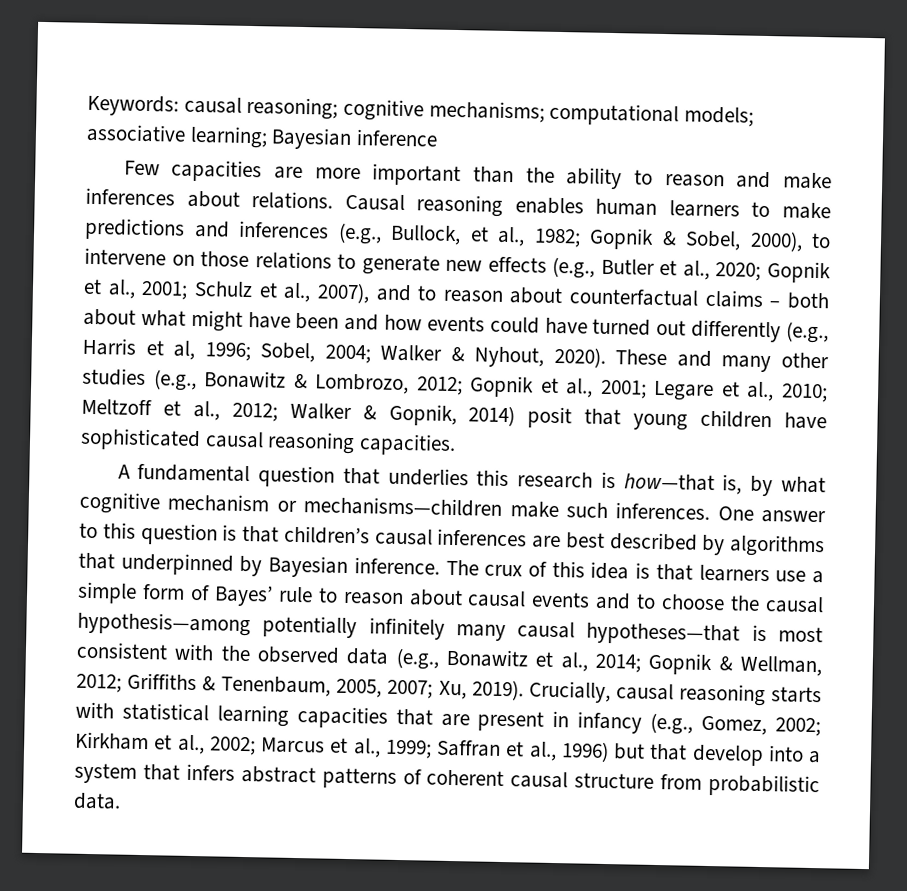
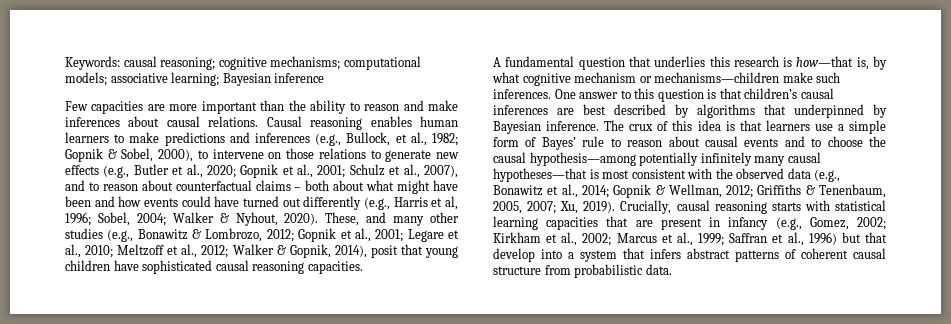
- Few capacities are more important than the ability to reason and make inferences about relations.
+ Few capacities are more important than the ability to reason and make inferences about causal relations.
- These and many other studies (e.g., Bonawitz & Lombrozo, 2012; Gopnik et al., 2001; Legare et al., 2010; Meltzoff et al., 2012; Walker & Gopnik, 2014) posit that young children have sophisticated causal reasoning capacities.
+ These, and many other studies (e.g., Bonawitz & Lombrozo, 2012; Gopnik et al., 2001; Legare et al., 2010; Meltzoff et al., 2012; Walker & Gopnik, 2014), posit that young children have sophisticated causal reasoning capacities.

